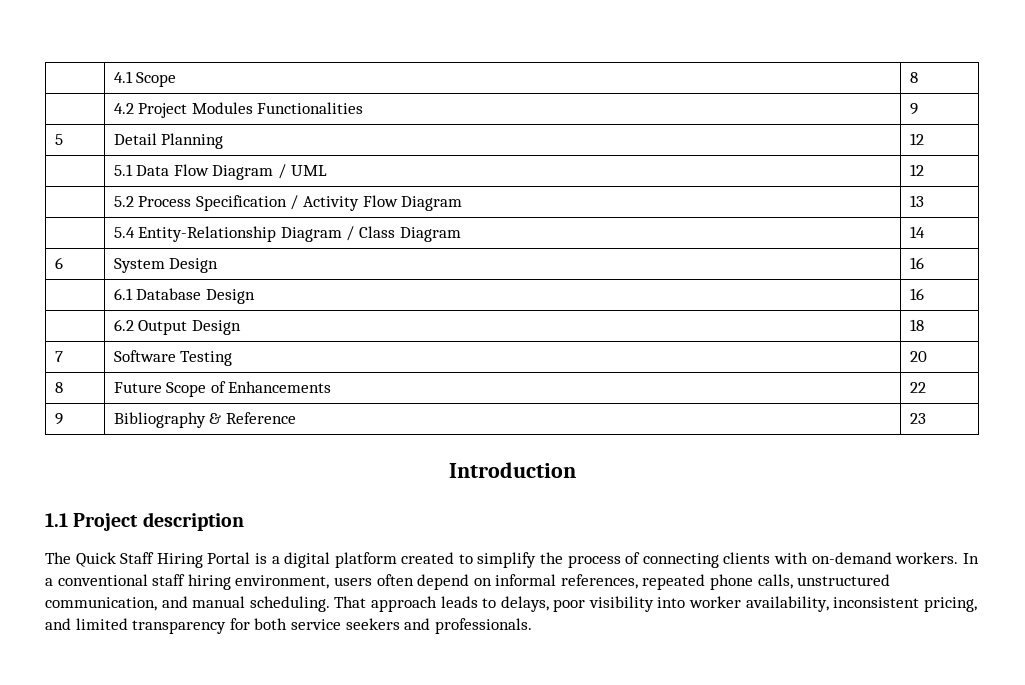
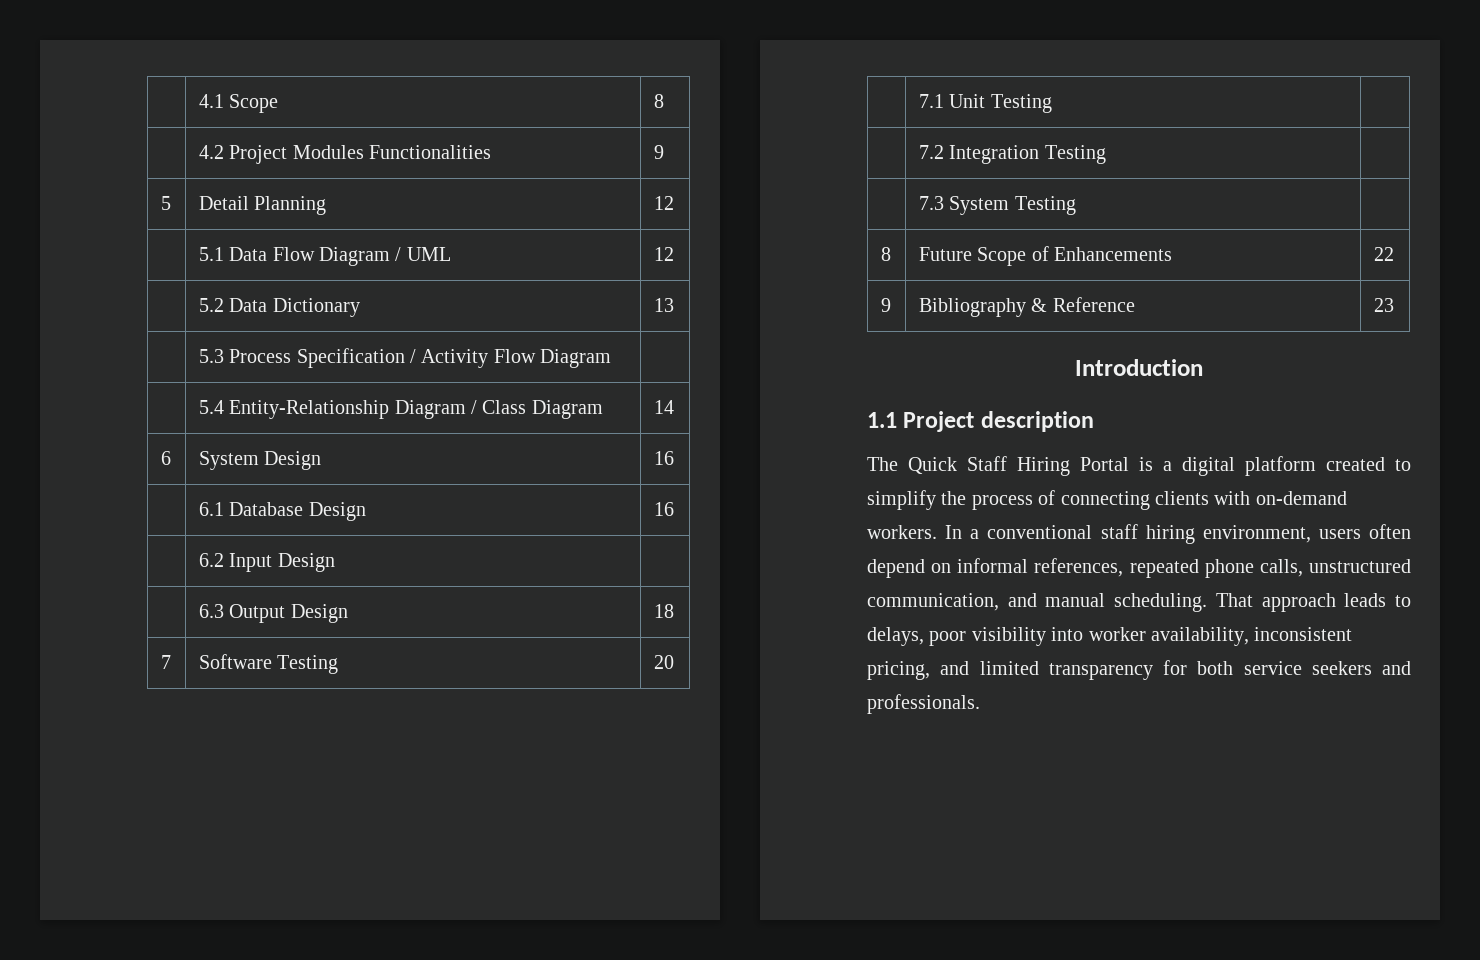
- | 5.2 Process Specification / Activity Flow Diagram | 13
+ | 5.2 Data Dictionary | 13
+ | 5.3 Process Specification / Activity Flow Diagram |
- | 6.2 Output Design | 18
+ | 6.2 Input Design |
+ | 6.3 Output Design | 18
+ | 7.1 Unit Testing |
+ | 7.2 Integration Testing |
+ | 7.3 System Testing |

